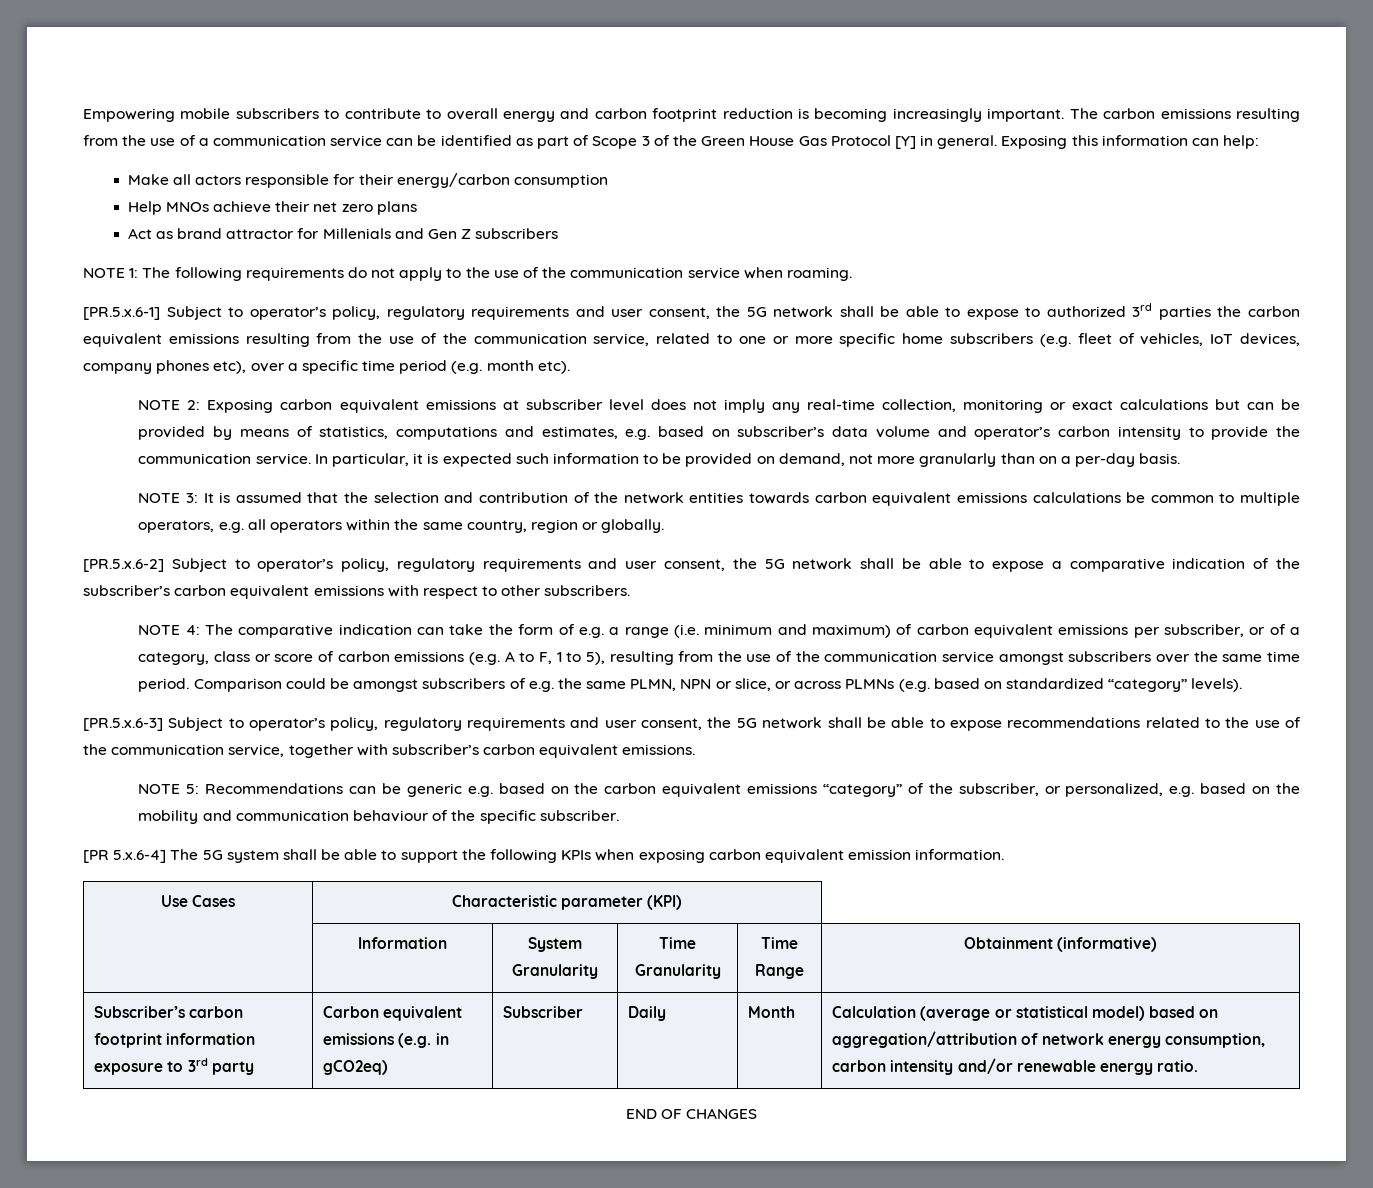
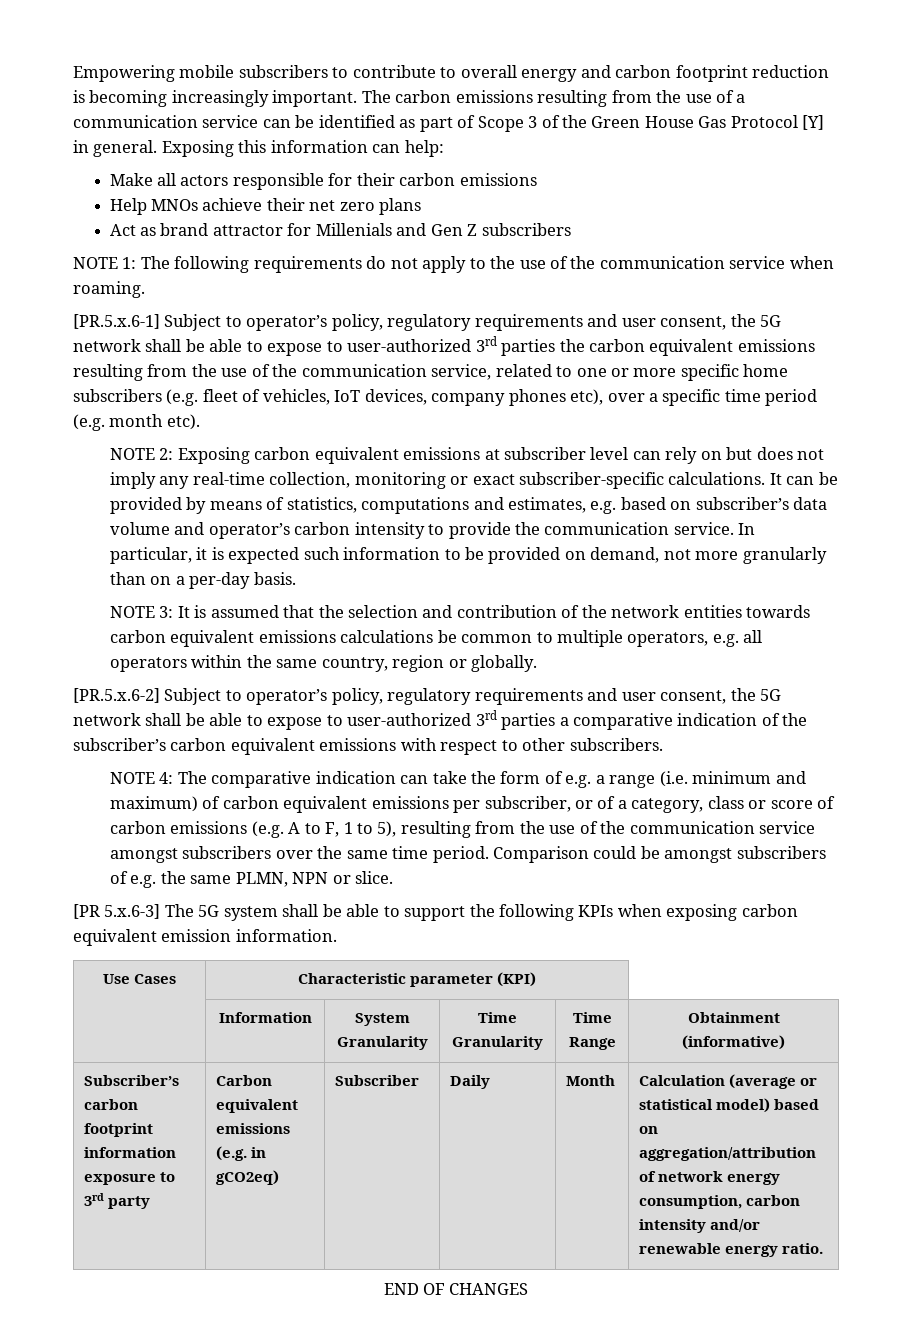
- Make all actors responsible for their energy/carbon consumption
+ Make all actors responsible for their carbon emissions
- [PR.5.x.6-1] Subject to operator’s policy, regulatory requirements and user consent, the 5G network shall be able to expose to authorized 3rd parties the carbon equivalent emissions resulting from the use of the communication service, related to one or more specific home subscribers (e.g. fleet of vehicles, IoT devices, company phones etc), over a specific time period (e.g. month etc).
+ [PR.5.x.6-1] Subject to operator’s policy, regulatory requirements and user consent, the 5G network shall be able to expose to user-authorized 3rd parties the carbon equivalent emissions resulting from the use of the communication service, related to one or more specific home subscribers (e.g. fleet of vehicles, IoT devices, company phones etc), over a specific time period (e.g. month etc).
- NOTE 2: Exposing carbon equivalent emissions at subscriber level does not imply any real-time collection, monitoring or exact calculations but can be provided by means of statistics, computations and estimates, e.g. based on subscriber’s data volume and operator’s carbon intensity to provide the communication service.
+ NOTE 2: Exposing carbon equivalent emissions at subscriber level can rely on but does not imply any real-time collection, monitoring or exact subscriber-specific calculations. It can be provided by means of statistics, computations and estimates, e.g. based on subscriber’s data volume and operator’s carbon intensity to provide the communication service.
- [PR.5.x.6-2] Subject to operator’s policy, regulatory requirements and user consent, the 5G network shall be able to expose a comparative indication of the subscriber’s carbon equivalent emissions with respect to other subscribers.
+ [PR.5.x.6-2] Subject to operator’s policy, regulatory requirements and user consent, the 5G network shall be able to expose to user-authorized 3rd parties a comparative indication of the subscriber’s carbon equivalent emissions with respect to other subscribers.
- Comparison could be amongst subscribers of e.g. the same PLMN, NPN or slice, or across PLMNs (e.g. based on standardized “category” levels).
- [PR.5.x.6-3] Subject to operator’s policy, regulatory requirements and user consent, the 5G network shall be able to expose recommendations related to the use of the communication service, together with subscriber’s carbon equivalent emissions.
- NOTE 5: Recommendations can be generic e.g. based on the carbon equivalent emissions “category” of the subscriber, or personalized, e.g. based on the mobility and communication behaviour of the specific subscriber.
+ Comparison could be amongst subscribers of e.g. the same PLMN, NPN or slice.
- [PR 5.x.6-4] The 5G system shall be able to support the following KPIs when exposing carbon equivalent emission information.
+ [PR 5.x.6-3] The 5G system shall be able to support the following KPIs when exposing carbon equivalent emission information.

